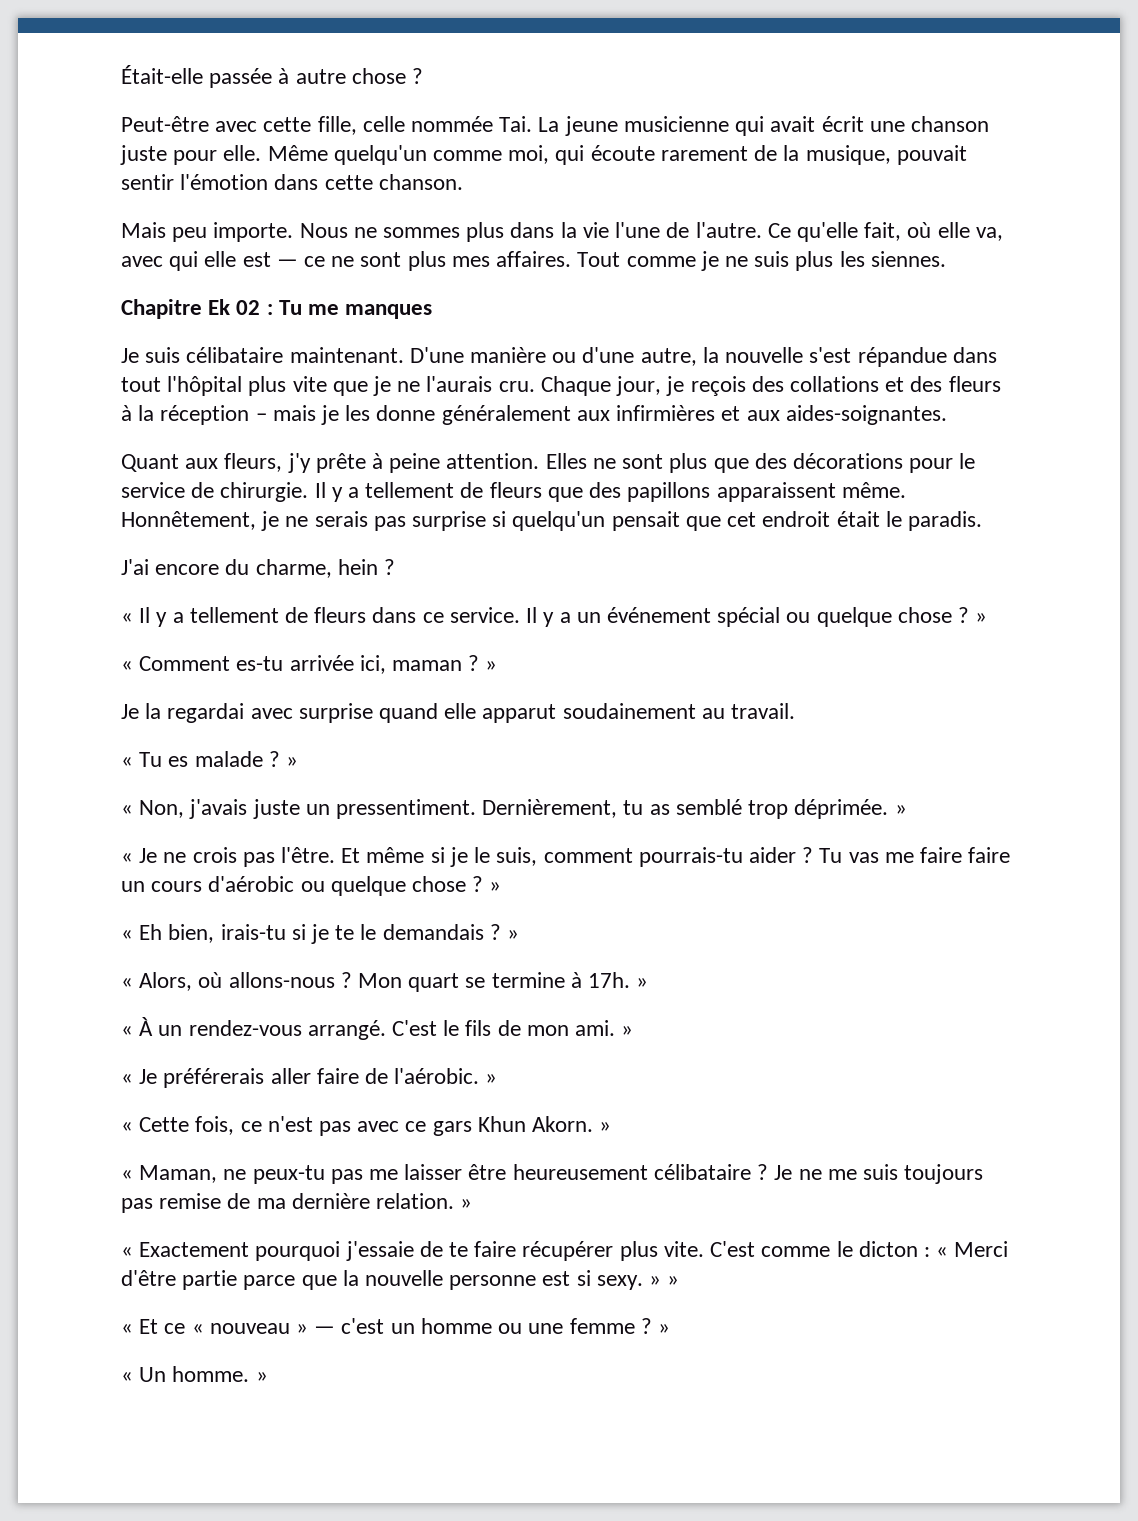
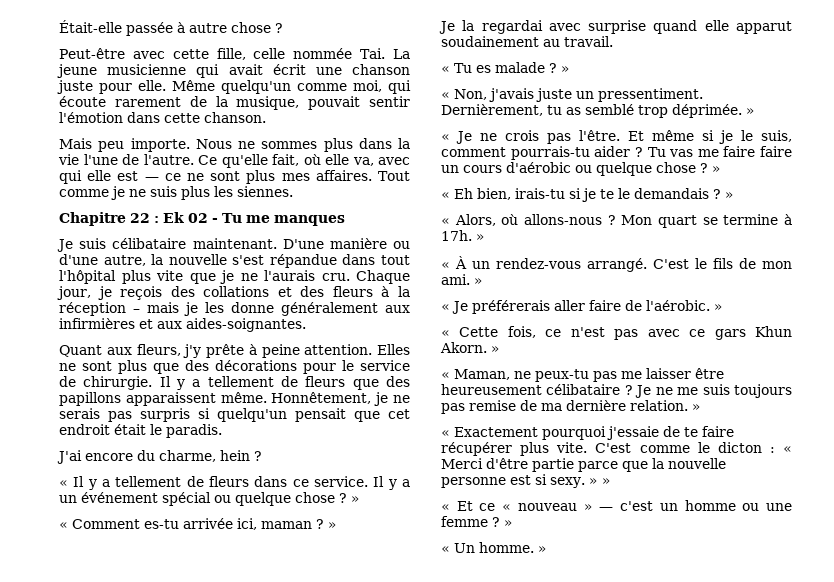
- Chapitre Ek 02 : Tu me manques
+ Chapitre 22 : Ek 02 - Tu me manques
- Honnêtement, je ne serais pas surprise si quelqu'un pensait que cet endroit était le paradis.
+ Honnêtement, je ne serais pas surpris si quelqu'un pensait que cet endroit était le paradis.

